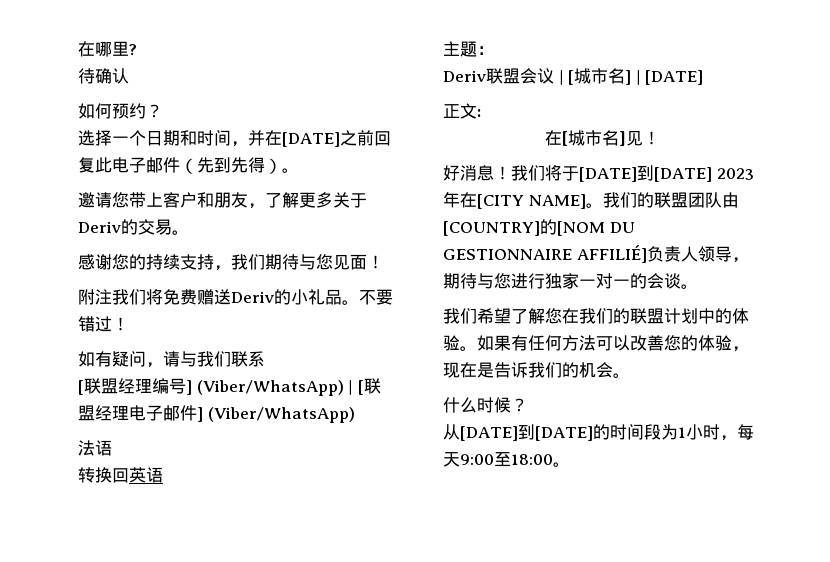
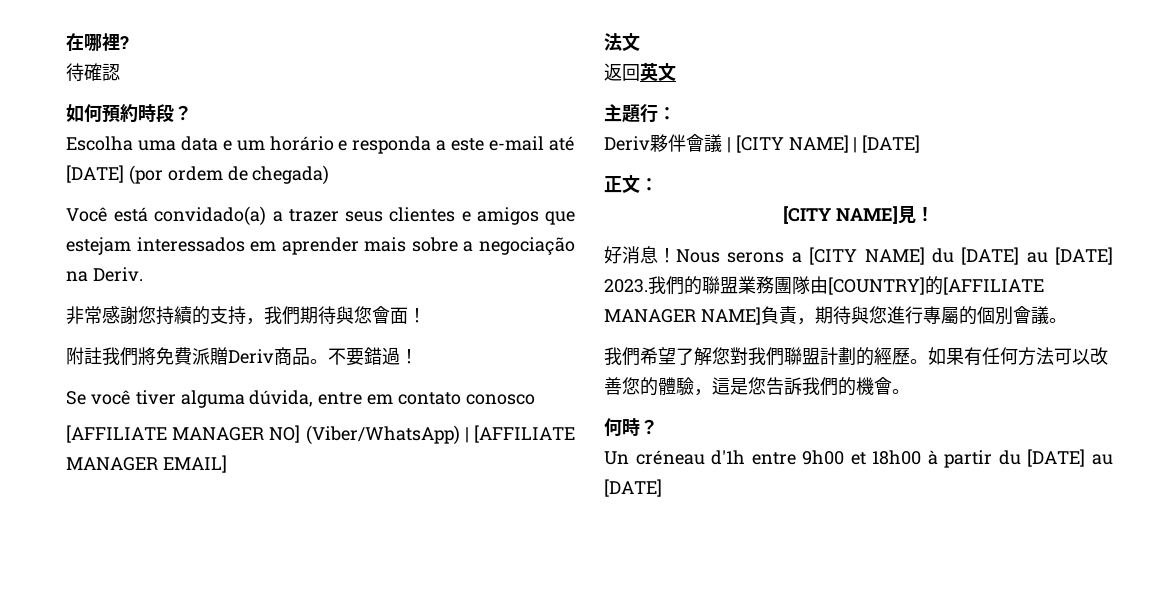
- 在哪里?
+ 在哪裡?
- 待确认
+ 待確認
- 如何预约？
- 选择一个日期和时间，并在[DATE]之前回复此电子邮件（先到先得）。
- 邀请您带上客户和朋友，了解更多关于Deriv的交易。
- 感谢您的持续支持，我们期待与您见面！
- 附注我们将免费赠送Deriv的小礼品。
+ 如何預約時段？
+ Escolha uma data e um horário e responda a este e-mail até [DATE] (por ordem de chegada)
+ Você está convidado(a) a trazer seus clientes e amigos que estejam interessados em aprender mais sobre a negociação na Deriv.
+ 非常感謝您持續的支持，我們期待與您會面！
+ 附註我們將免費派贈Deriv商品。
- 不要错过！
- 如有疑问，请与我们联系
- [联盟经理编号] (Viber/WhatsApp) | [联盟经理电子邮件] (Viber/WhatsApp)
- 法语
- 转换回英语
+ 不要錯過！
+ Se você tiver alguma dúvida, entre em contato conosco
+ [AFFILIATE MANAGER NO] (Viber/WhatsApp) | [AFFILIATE MANAGER EMAIL]
+ 法文
+ 返回英文
- 主题：
+ 主題行：
- Deriv联盟会议 | [城市名] | [DATE]
- 正文:
- 在[城市名]见！
- 好消息！我们将于[DATE]到[DATE] 2023年在[CITY NAME]。我们的联盟团队由[COUNTRY]的[NOM DU GESTIONNAIRE AFFILIÉ]负责人领导，期待与您进行独家一对一的会谈。
+ Deriv夥伴會議 | [CITY NAME] | [DATE]
+ 正文：
+ [CITY NAME]見！
+ 好消息！Nous serons a [CITY NAME] du [DATE] au [DATE] 2023.我們的聯盟業務團隊由[COUNTRY]的[AFFILIATE MANAGER NAME]負責，期待與您進行專屬的個別會議。
- 我们希望了解您在我们的联盟计划中的体验。
+ 我們希望了解您對我們聯盟計劃的經歷。
- 如果有任何方法可以改善您的体验，现在是告诉我们的机会。
- 什么时候？
- 从[DATE]到[DATE]的时间段为1小时，每天9:00至18:00。
+ 如果有任何方法可以改善您的體驗，這是您告訴我們的機會。
+ 何時？
+ Un créneau d'1h entre 9h00 et 18h00 à partir du [DATE] au [DATE]

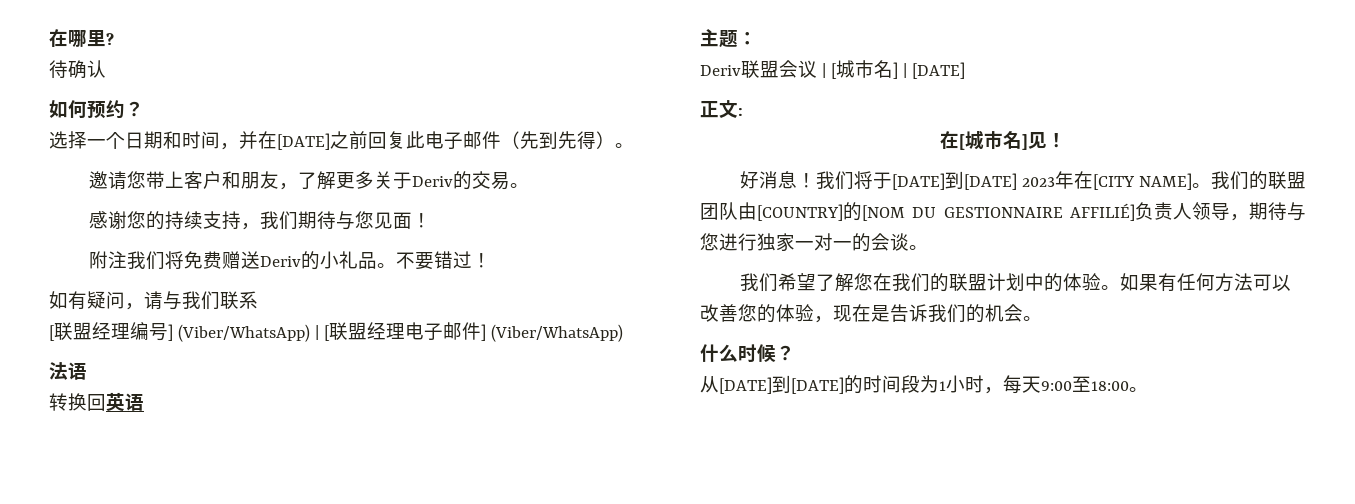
- 在哪裡?
+ 在哪里?
- 待確認
+ 待确认
- 如何預約時段？
- Escolha uma data e um horário e responda a este e-mail até [DATE] (por ordem de chegada)
- Você está convidado(a) a trazer seus clientes e amigos que estejam interessados em aprender mais sobre a negociação na Deriv.
- 非常感謝您持續的支持，我們期待與您會面！
- 附註我們將免費派贈Deriv商品。
+ 如何预约？
+ 选择一个日期和时间，并在[DATE]之前回复此电子邮件（先到先得）。
+ 邀请您带上客户和朋友，了解更多关于Deriv的交易。
+ 感谢您的持续支持，我们期待与您见面！
+ 附注我们将免费赠送Deriv的小礼品。
- 不要錯過！
- Se você tiver alguma dúvida, entre em contato conosco
- [AFFILIATE MANAGER NO] (Viber/WhatsApp) | [AFFILIATE MANAGER EMAIL]
- 法文
- 返回英文
+ 不要错过！
+ 如有疑问，请与我们联系
+ [联盟经理编号] (Viber/WhatsApp) | [联盟经理电子邮件] (Viber/WhatsApp)
+ 法语
+ 转换回英语
- 主題行：
+ 主题：
- Deriv夥伴會議 | [CITY NAME] | [DATE]
- 正文：
- [CITY NAME]見！
- 好消息！Nous serons a [CITY NAME] du [DATE] au [DATE] 2023.我們的聯盟業務團隊由[COUNTRY]的[AFFILIATE MANAGER NAME]負責，期待與您進行專屬的個別會議。
+ Deriv联盟会议 | [城市名] | [DATE]
+ 正文:
+ 在[城市名]见！
+ 好消息！我们将于[DATE]到[DATE] 2023年在[CITY NAME]。我们的联盟团队由[COUNTRY]的[NOM DU GESTIONNAIRE AFFILIÉ]负责人领导，期待与您进行独家一对一的会谈。
- 我們希望了解您對我們聯盟計劃的經歷。
+ 我们希望了解您在我们的联盟计划中的体验。
- 如果有任何方法可以改善您的體驗，這是您告訴我們的機會。
- 何時？
- Un créneau d'1h entre 9h00 et 18h00 à partir du [DATE] au [DATE]
+ 如果有任何方法可以改善您的体验，现在是告诉我们的机会。
+ 什么时候？
+ 从[DATE]到[DATE]的时间段为1小时，每天9:00至18:00。

